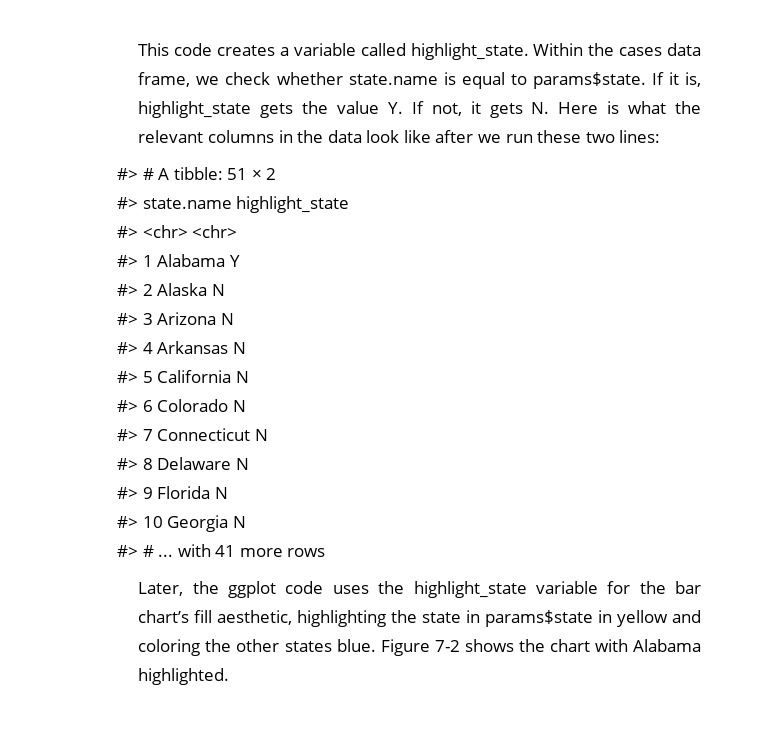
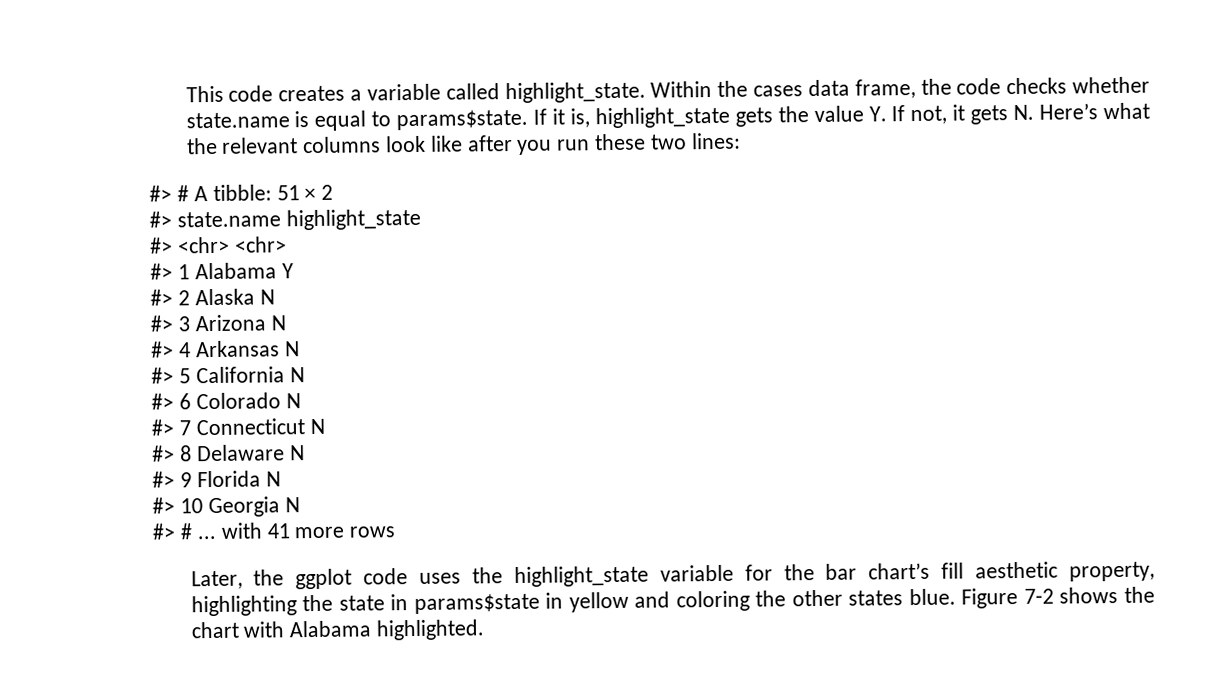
- Within the cases data frame, we check whether state.name is equal to params$state.
+ Within the cases data frame, the code checks whether state.name is equal to params$state.
- If it is, highlight_state gets the value Y. If not, it gets N. Here is what the relevant columns in the data look like after we run these two lines:
+ If it is, highlight_state gets the value Y. If not, it gets N. Here’s what the relevant columns look like after you run these two lines:
- Later, the ggplot code uses the highlight_state variable for the bar chart’s fill aesthetic, highlighting the state in params$state in yellow and coloring the other states blue.
+ Later, the ggplot code uses the highlight_state variable for the bar chart’s fill aesthetic property, highlighting the state in params$state in yellow and coloring the other states blue.

